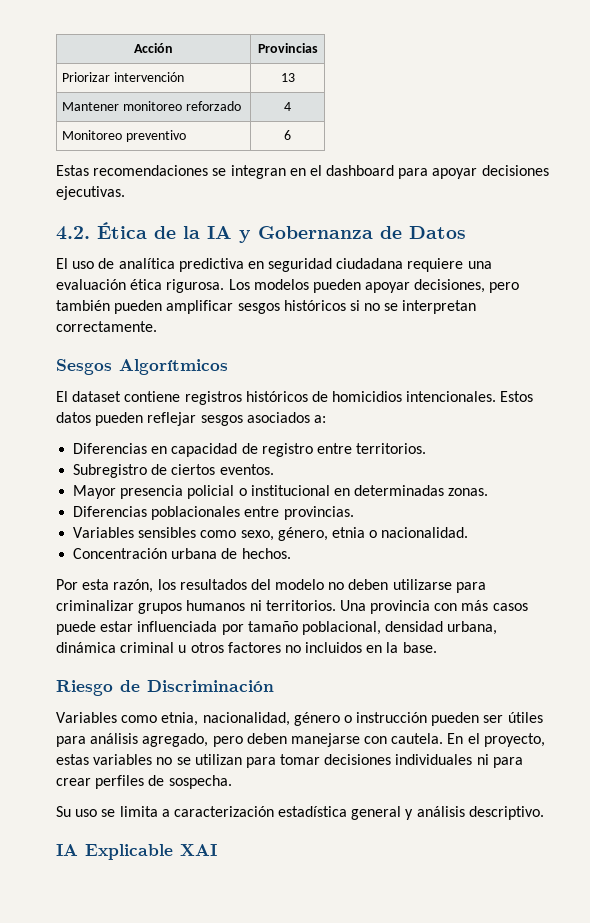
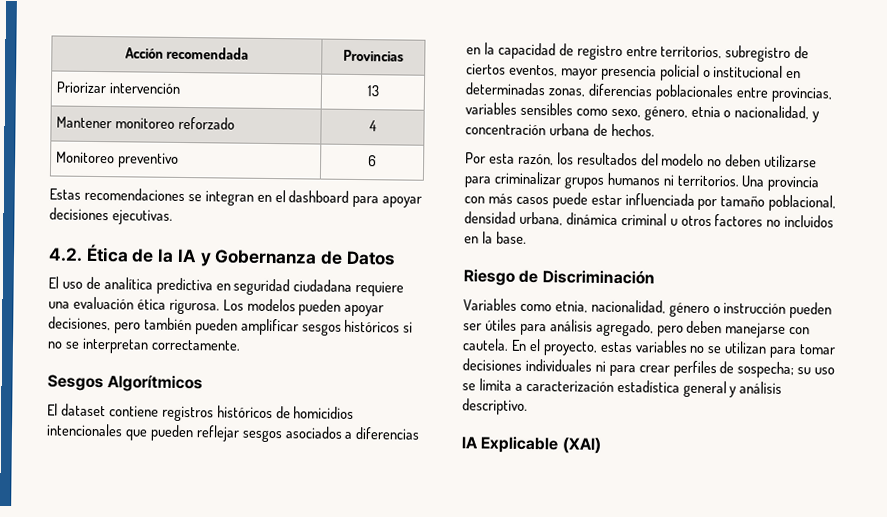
- Acción | Provincias
+ Acción recomendada | Provincias
- El dataset contiene registros históricos de homicidios intencionales. Estos datos pueden reflejar sesgos asociados a:
- Diferencias en capacidad de registro entre territorios.
- Subregistro de ciertos eventos.
- Mayor presencia policial o institucional en determinadas zonas.
- Diferencias poblacionales entre provincias.
- Variables sensibles como sexo, género, etnia o nacionalidad.
- Concentración urbana de hechos.
+ El dataset contiene registros históricos de homicidios intencionales que pueden reflejar sesgos asociados a diferencias en la capacidad de registro entre territorios, subregistro de ciertos eventos, mayor presencia policial o institucional en determinadas zonas, diferencias poblacionales entre provincias, variables sensibles como sexo, género, etnia o nacionalidad, y concentración urbana de hechos.
- En el proyecto, estas variables no se utilizan para tomar decisiones individuales ni para crear perfiles de sospecha.
- Su uso se limita a caracterización estadística general y análisis descriptivo.
+ En el proyecto, estas variables no se utilizan para tomar decisiones individuales ni para crear perfiles de sospecha; su uso se limita a caracterización estadística general y análisis descriptivo.
- IA Explicable XAI
+ IA Explicable (XAI)

